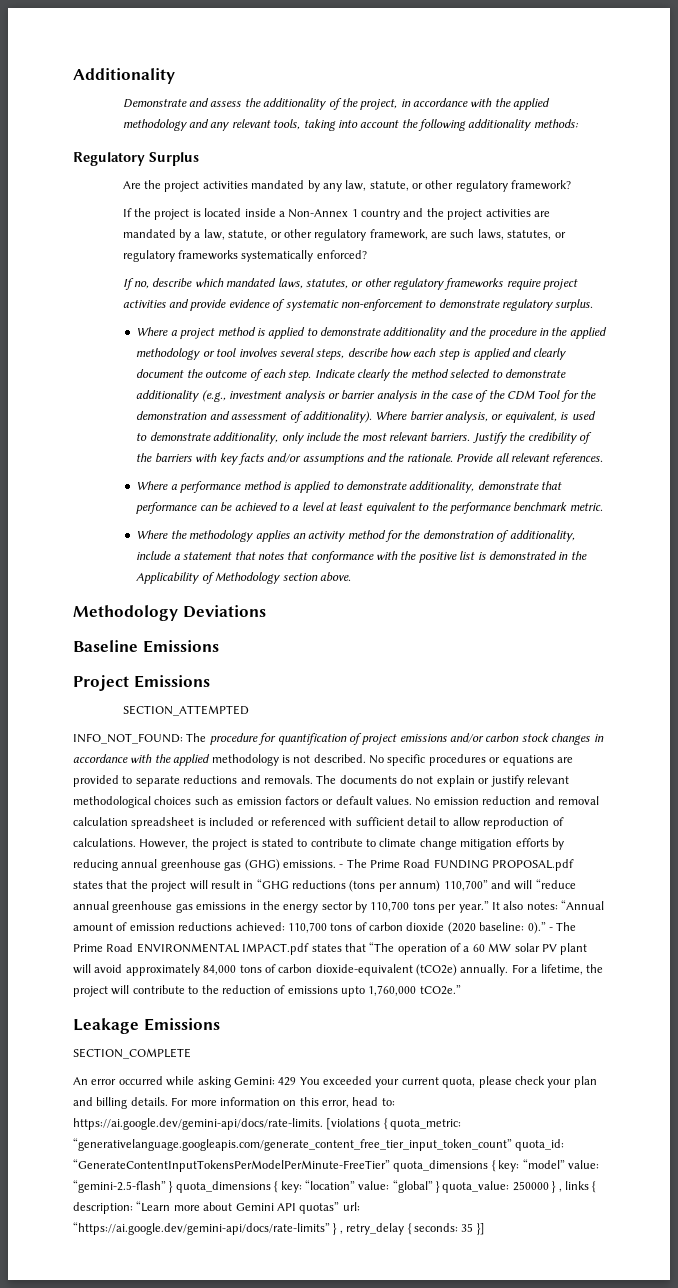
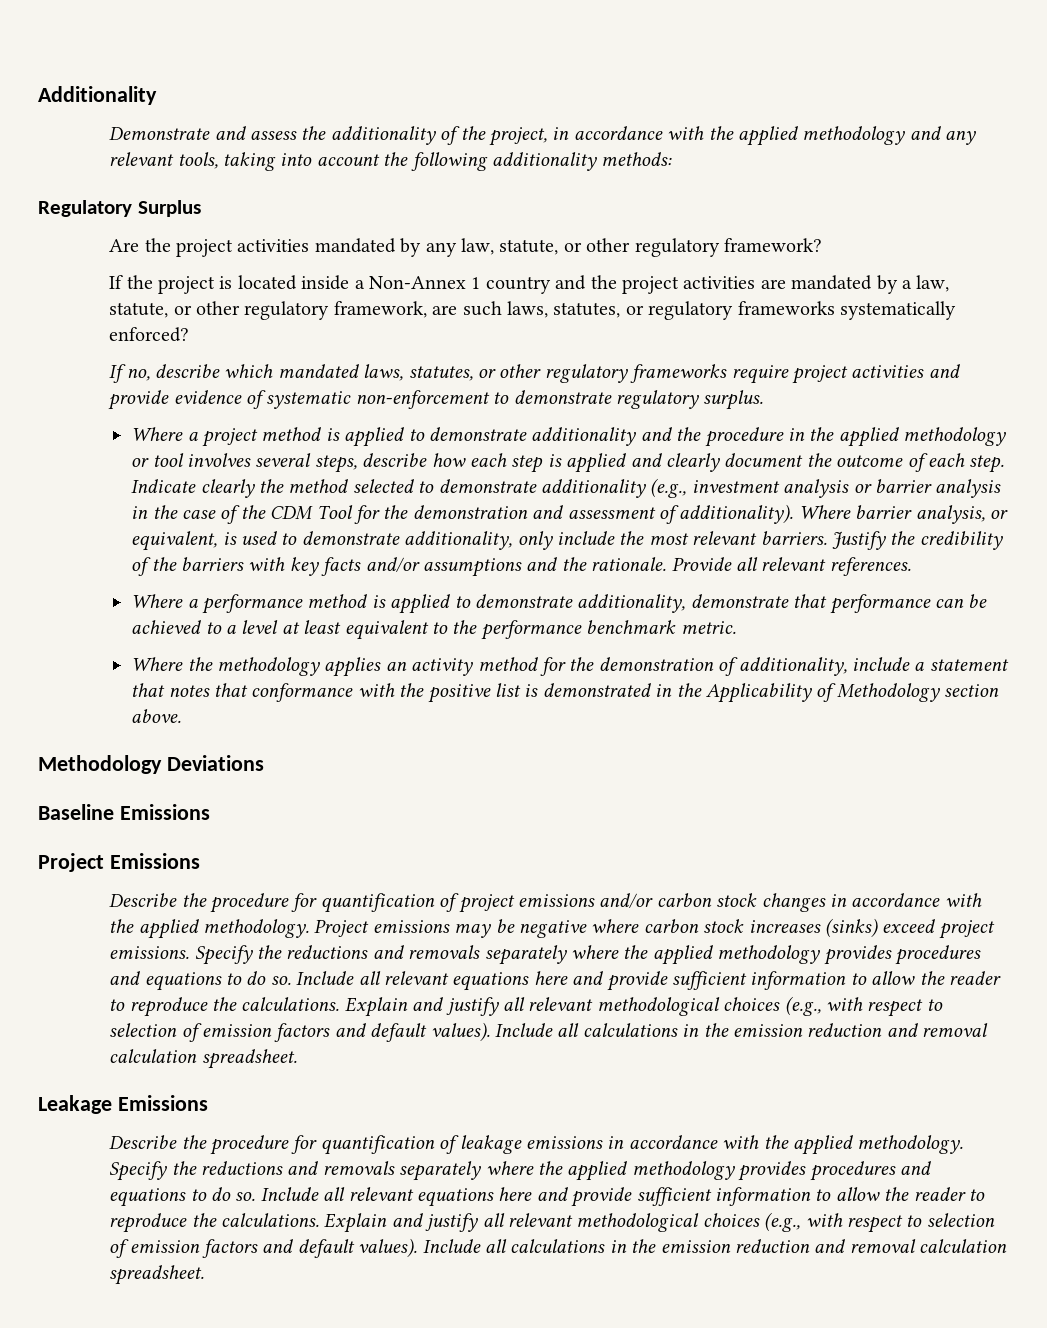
- SECTION_ATTEMPTED
- INFO_NOT_FOUND: The procedure for quantification of project emissions and/or carbon stock changes in accordance with the applied methodology is not described. No specific procedures or equations are provided to separate reductions and removals. The documents do not explain or justify relevant methodological choices such as emission factors or default values. No emission reduction and removal calculation spreadsheet is included or referenced with sufficient detail to allow reproduction of calculations. However, the project is stated to contribute to climate change mitigation efforts by reducing annual greenhouse gas (GHG) emissions. - The Prime Road FUNDING PROPOSAL.pdf states that the project will result in “GHG reductions (tons per annum) 110,700” and will “reduce annual greenhouse gas emissions in the energy sector by 110,700 tons per year.” It also notes: “Annual amount of emission reductions achieved: 110,700 tons of carbon dioxide (2020 baseline: 0).” - The Prime Road ENVIRONMENTAL IMPACT.pdf states that “The operation of a 60 MW solar PV plant will avoid approximately 84,000 tons of carbon dioxide-equivalent (tCO2e) annually. For a lifetime, the project will contribute to the reduction of emissions upto 1,760,000 tCO2e.”
+ Describe the procedure for quantification of project emissions and/or carbon stock changes in accordance with the applied methodology. Project emissions may be negative where carbon stock increases (sinks) exceed project emissions. Specify the reductions and removals separately where the applied methodology provides procedures and equations to do so. Include all relevant equations here and provide sufficient information to allow the reader to reproduce the calculations. Explain and justify all relevant methodological choices (e.g., with respect to selection of emission factors and default values). Include all calculations in the emission reduction and removal calculation spreadsheet.
  Leakage Emissions
- SECTION_COMPLETE
- An error occurred while asking Gemini: 429 You exceeded your current quota, please check your plan and billing details. For more information on this error, head to: https://ai.google.dev/gemini-api/docs/rate-limits. [violations { quota_metric: “generativelanguage.googleapis.com/generate_content_free_tier_input_token_count” quota_id: “GenerateContentInputTokensPerModelPerMinute-FreeTier” quota_dimensions { key: “model” value: “gemini-2.5-flash” } quota_dimensions { key: “location” value: “global” } quota_value: 250000 } , links { description: “Learn more about Gemini API quotas” url: “https://ai.google.dev/gemini-api/docs/rate-limits” } , retry_delay { seconds: 35 }]
+ Describe the procedure for quantification of leakage emissions in accordance with the applied methodology. Specify the reductions and removals separately where the applied methodology provides procedures and equations to do so. Include all relevant equations here and provide sufficient information to allow the reader to reproduce the calculations. Explain and justify all relevant methodological choices (e.g., with respect to selection of emission factors and default values). Include all calculations in the emission reduction and removal calculation spreadsheet.

